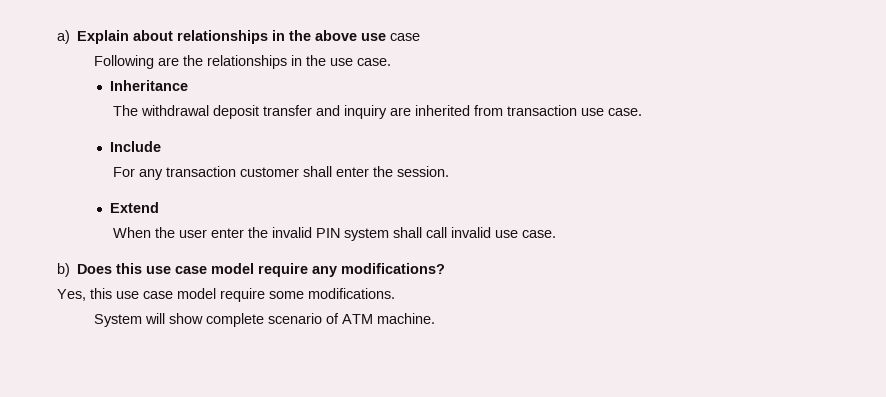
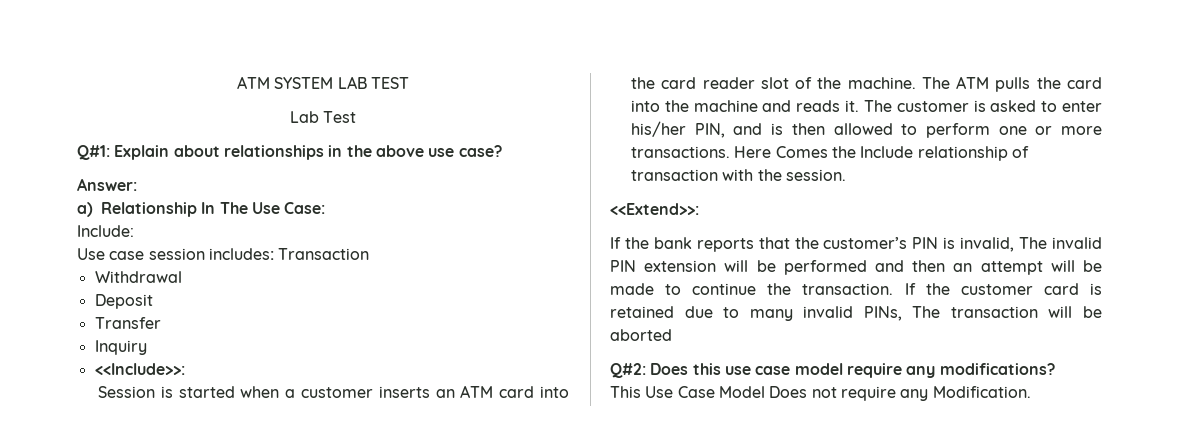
- a) Explain about relationships in the above use case
- Following are the relationships in the use case.
- Inheritance
- The withdrawal deposit transfer and inquiry are inherited from transaction use case.
- Include
- For any transaction customer shall enter the session.
- Extend
- When the user enter the invalid PIN system shall call invalid use case.
- b) Does this use case model require any modifications?
+ ATM SYSTEM LAB TEST
+ Lab Test
+ Q#1: Explain about relationships in the above use case?
+ Answer:
+ a) Relationship In The Use Case:
+ Include:
+ Use case session includes: Transaction
+ Withdrawal
+ Deposit
+ Transfer
+ Inquiry
+ <<Include>>:
+ Session is started when a customer inserts an ATM card into the card reader slot of the machine. The ATM pulls the card into the machine and reads it. The customer is asked to enter his/her PIN, and is then allowed to perform one or more transactions. Here Comes the Include relationship of transaction with the session.
+ <<Extend>>:
+ If the bank reports that the customer’s PIN is invalid, The invalid PIN extension will be performed and then an attempt will be made to continue the transaction. If the customer card is retained due to many invalid PINs, The transaction will be aborted
+ Q#2: Does this use case model require any modifications?
- Yes, this use case model require some modifications.
- System will show complete scenario of ATM machine.
+ This Use Case Model Does not require any Modification.

